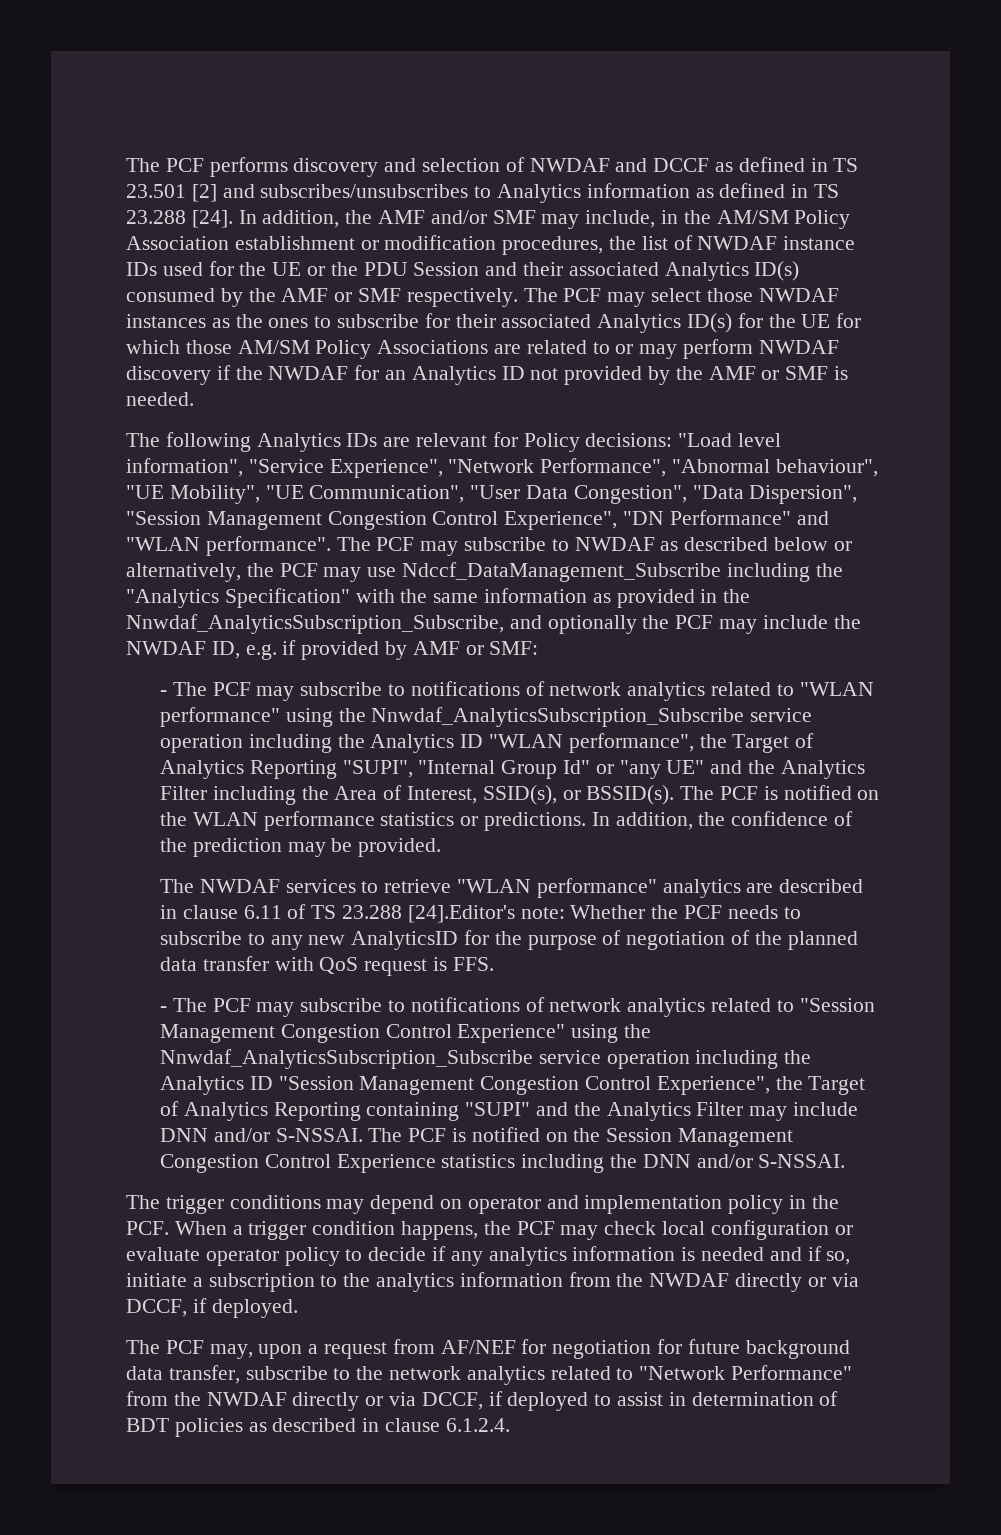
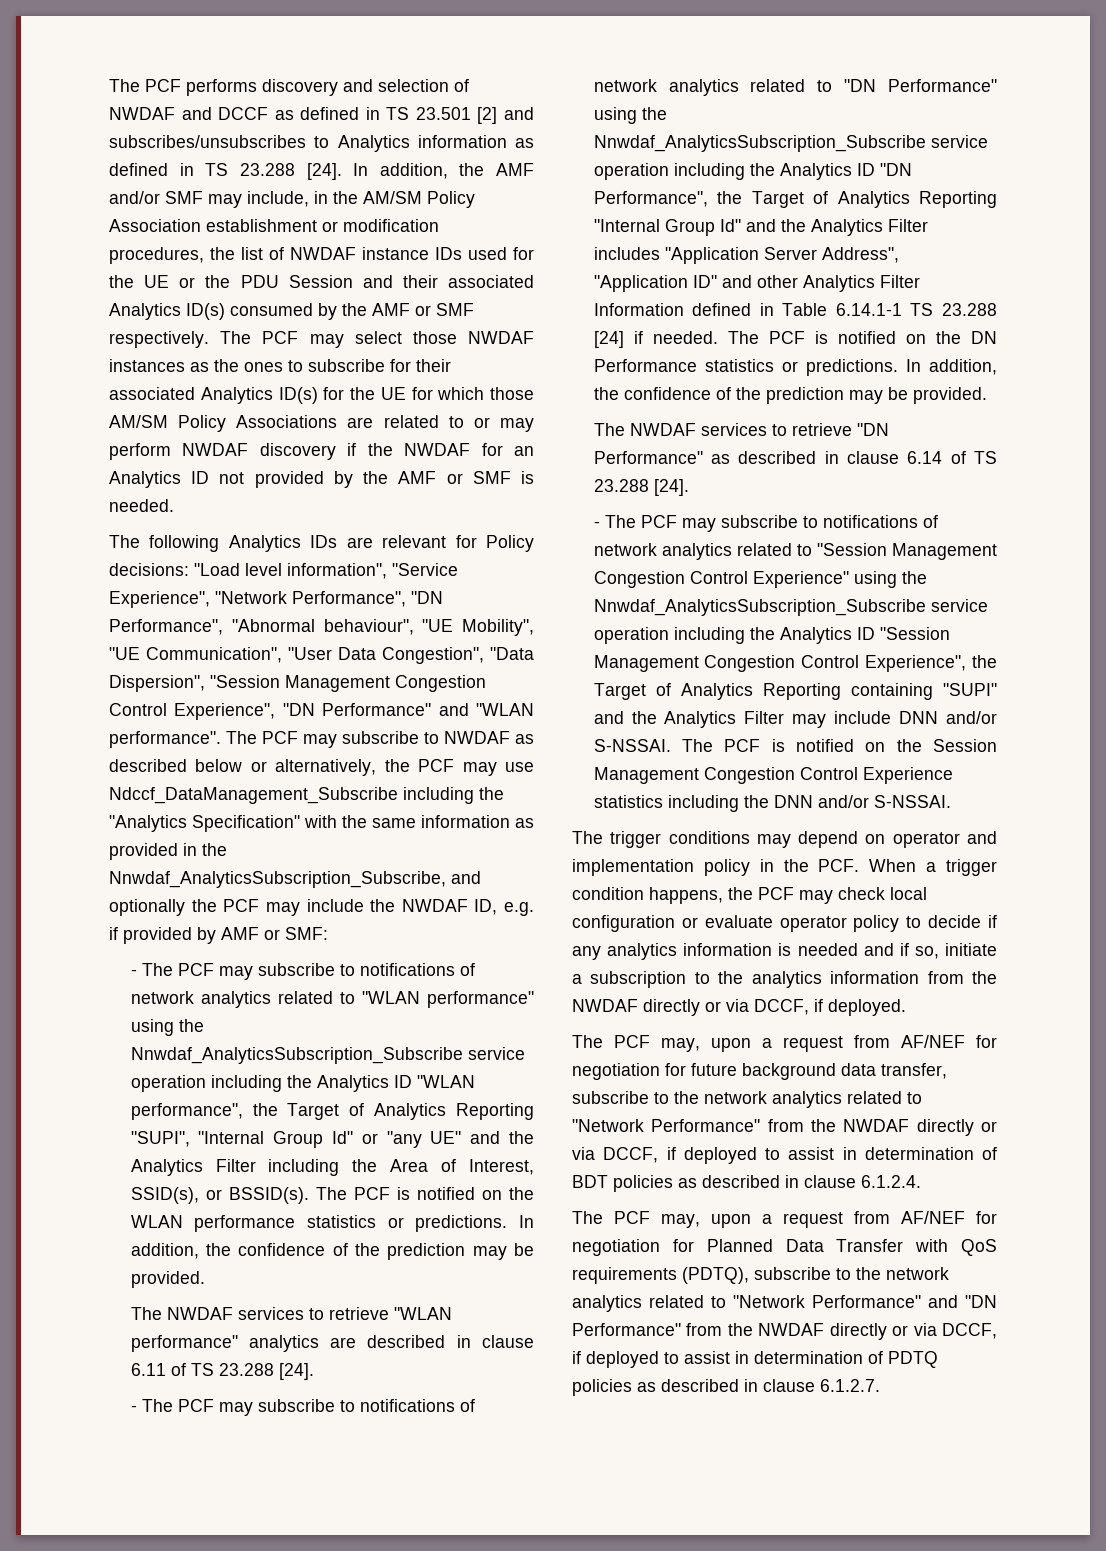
- The following Analytics IDs are relevant for Policy decisions: "Load level information", "Service Experience", "Network Performance", "Abnormal behaviour", "UE Mobility", "UE Communication", "User Data Congestion", "Data Dispersion", "Session Management Congestion Control Experience", "DN Performance" and "WLAN performance".
+ The following Analytics IDs are relevant for Policy decisions: "Load level information", "Service Experience", "Network Performance", "DN Performance", "Abnormal behaviour", "UE Mobility", "UE Communication", "User Data Congestion", "Data Dispersion", "Session Management Congestion Control Experience", "DN Performance" and "WLAN performance".
- The NWDAF services to retrieve "WLAN performance" analytics are described in clause 6.11 of TS 23.288 [24].Editor's note: Whether the PCF needs to subscribe to any new AnalyticsID for the purpose of negotiation of the planned data transfer with QoS request is FFS.
+ The NWDAF services to retrieve "WLAN performance" analytics are described in clause 6.11 of TS 23.288 [24].
+ - The PCF may subscribe to notifications of network analytics related to "DN Performance" using the Nnwdaf_AnalyticsSubscription_Subscribe service operation including the Analytics ID "DN Performance", the Target of Analytics Reporting "Internal Group Id" and the Analytics Filter includes "Application Server Address", "Application ID" and other Analytics Filter Information defined in Table 6.14.1-1 TS 23.288 [24] if needed. The PCF is notified on the DN Performance statistics or predictions. In addition, the confidence of the prediction may be provided.
+ The NWDAF services to retrieve "DN Performance" as described in clause 6.14 of TS 23.288 [24].
+ The PCF may, upon a request from AF/NEF for negotiation for Planned Data Transfer with QoS requirements (PDTQ), subscribe to the network analytics related to "Network Performance" and "DN Performance" from the NWDAF directly or via DCCF, if deployed to assist in determination of PDTQ policies as described in clause 6.1.2.7.

